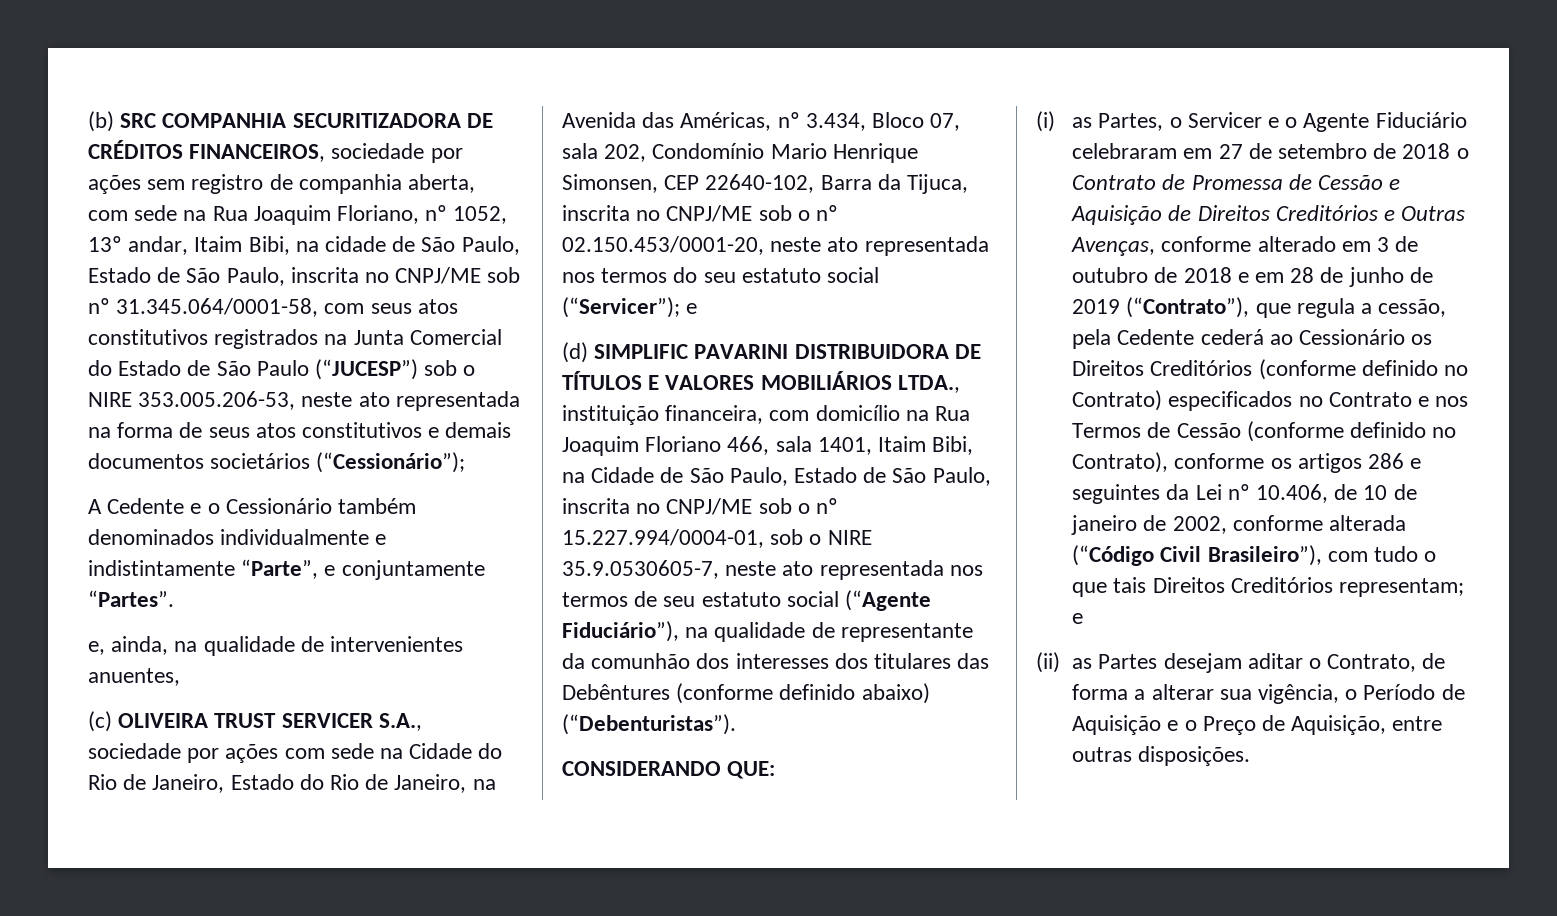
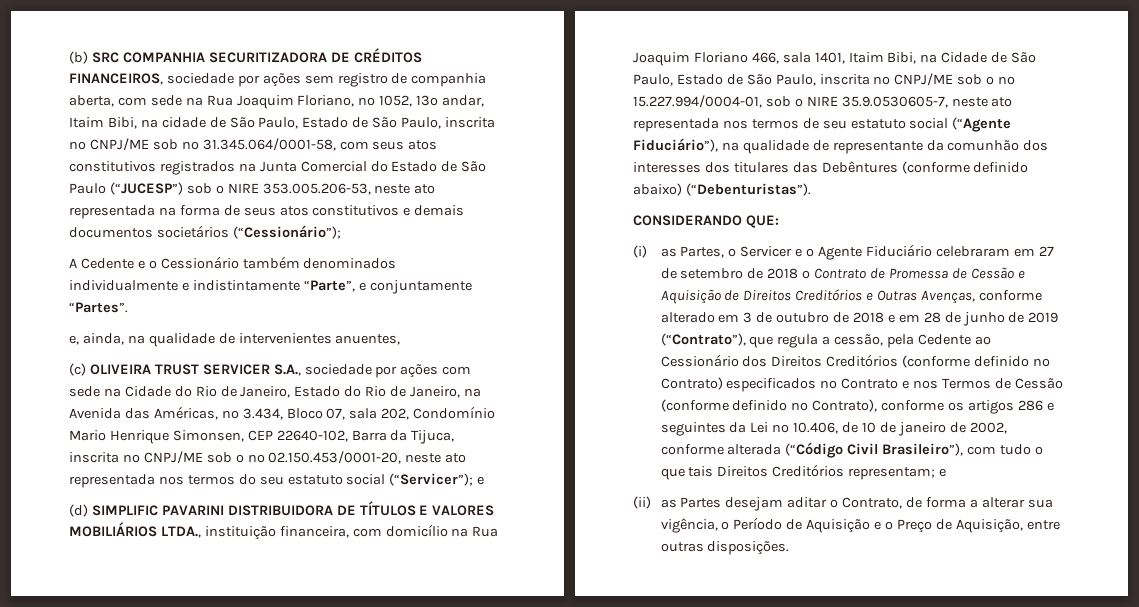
- (i) as Partes, o Servicer e o Agente Fiduciário celebraram em 27 de setembro de 2018 o Contrato de Promessa de Cessão e Aquisição de Direitos Creditórios e Outras Avenças, conforme alterado em 3 de outubro de 2018 e em 28 de junho de 2019 (“Contrato”), que regula a cessão, pela Cedente cederá ao Cessionário os Direitos Creditórios (conforme definido no Contrato) especificados no Contrato e nos Termos de Cessão (conforme definido no Contrato), conforme os artigos 286 e seguintes da Lei nº 10.406, de 10 de janeiro de 2002, conforme alterada (“Código Civil Brasileiro”), com tudo o que tais Direitos Creditórios representam;
+ (i) as Partes, o Servicer e o Agente Fiduciário celebraram em 27 de setembro de 2018 o Contrato de Promessa de Cessão e Aquisição de Direitos Creditórios e Outras Avenças, conforme alterado em 3 de outubro de 2018 e em 28 de junho de 2019 (“Contrato”), que regula a cessão, pela Cedente ao Cessionário dos Direitos Creditórios (conforme definido no Contrato) especificados no Contrato e nos Termos de Cessão (conforme definido no Contrato), conforme os artigos 286 e seguintes da Lei nº 10.406, de 10 de janeiro de 2002, conforme alterada (“Código Civil Brasileiro”), com tudo o que tais Direitos Creditórios representam;

